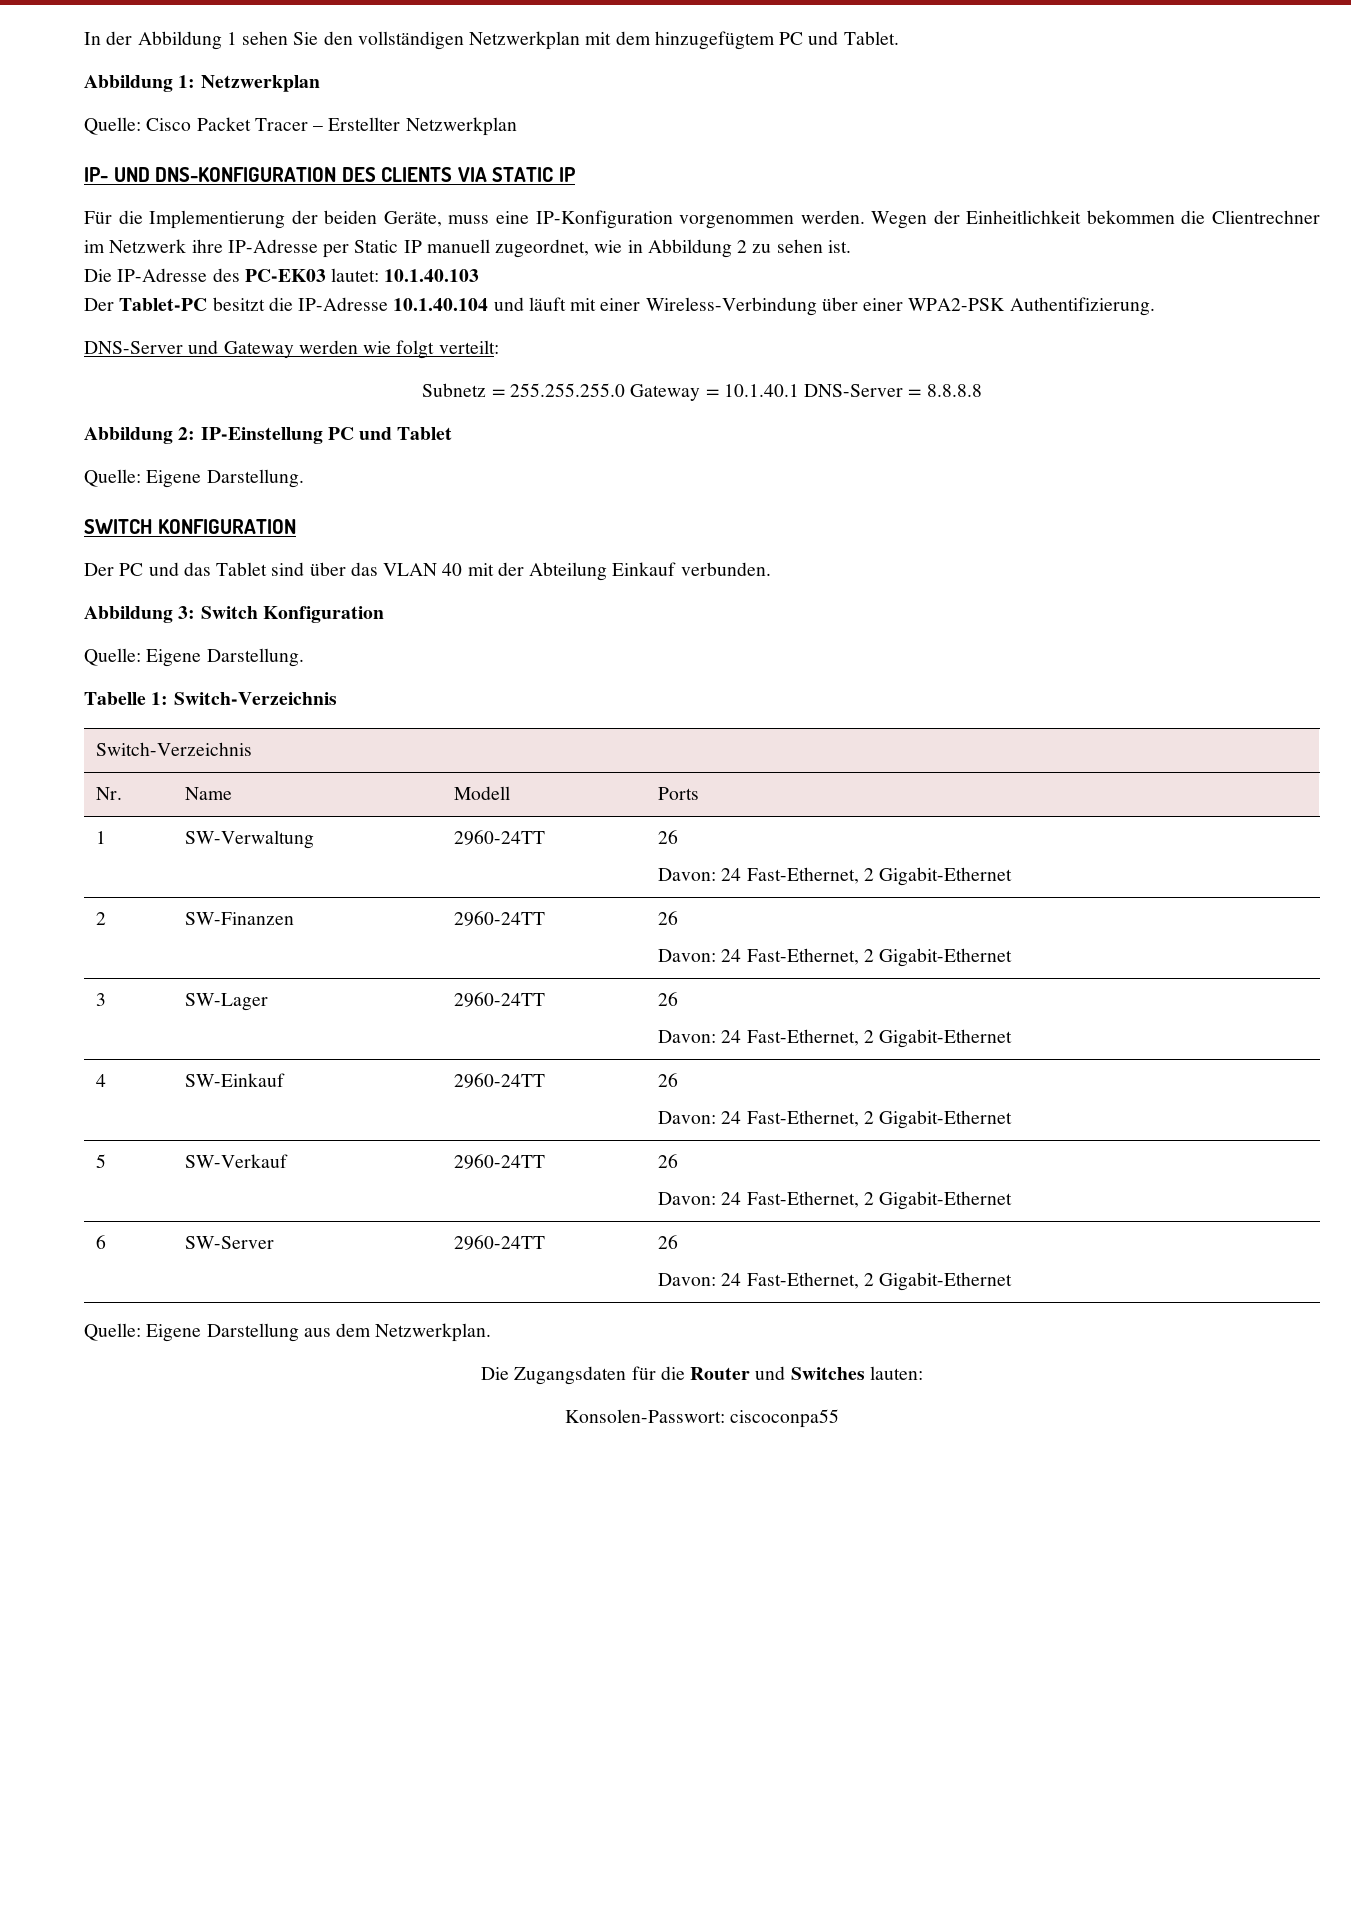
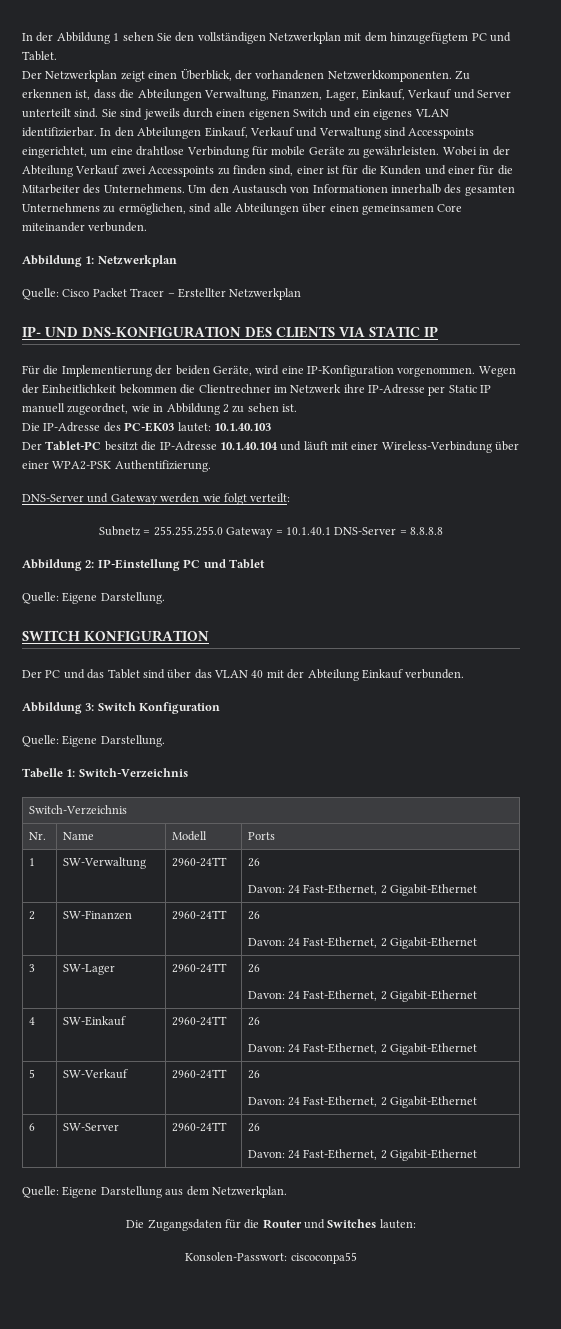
+ Der Netzwerkplan zeigt einen Überblick, der vorhandenen Netzwerkkomponenten. Zu erkennen ist, dass die Abteilungen Verwaltung, Finanzen, Lager, Einkauf, Verkauf und Server unterteilt sind. Sie sind jeweils durch einen eigenen Switch und ein eigenes VLAN identifizierbar. In den Abteilungen Einkauf, Verkauf und Verwaltung sind Accesspoints eingerichtet, um eine drahtlose Verbindung für mobile Geräte zu gewährleisten. Wobei in der Abteilung Verkauf zwei Accesspoints zu finden sind, einer ist für die Kunden und einer für die Mitarbeiter des Unternehmens. Um den Austausch von Informationen innerhalb des gesamten Unternehmens zu ermöglichen, sind alle Abteilungen über einen gemeinsamen Core miteinander verbunden.
- Für die Implementierung der beiden Geräte, muss eine IP-Konfiguration vorgenommen werden.
+ Für die Implementierung der beiden Geräte, wird eine IP-Konfiguration vorgenommen.

